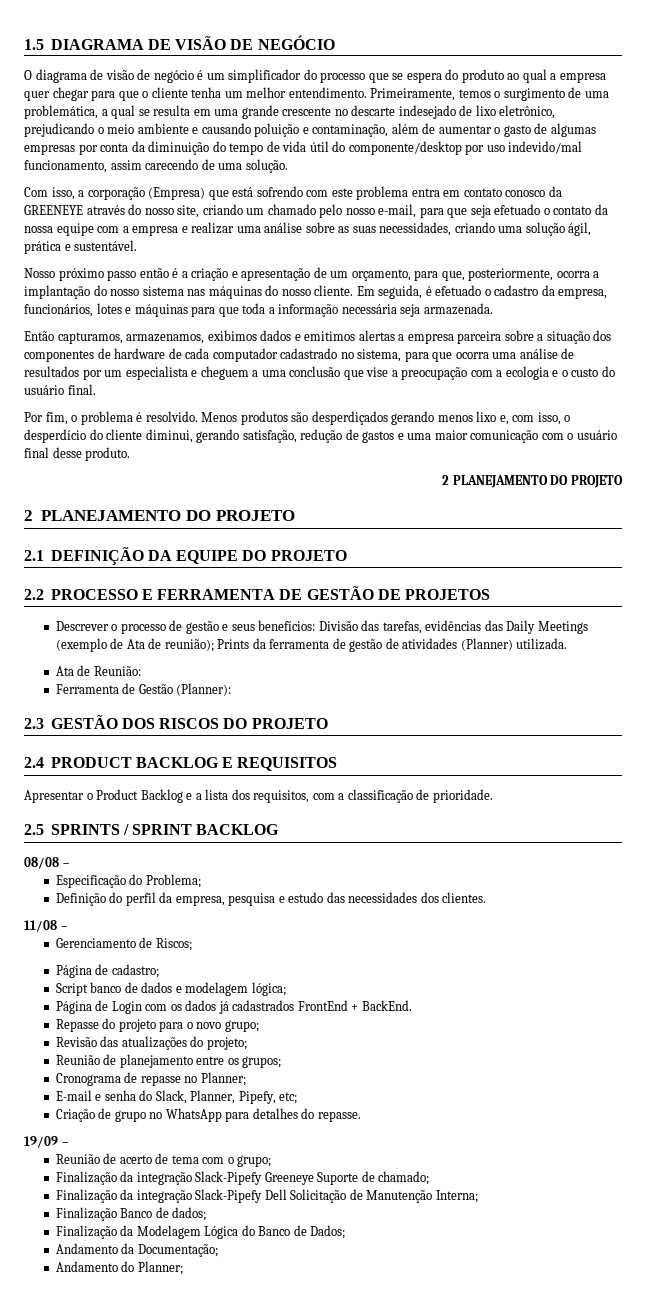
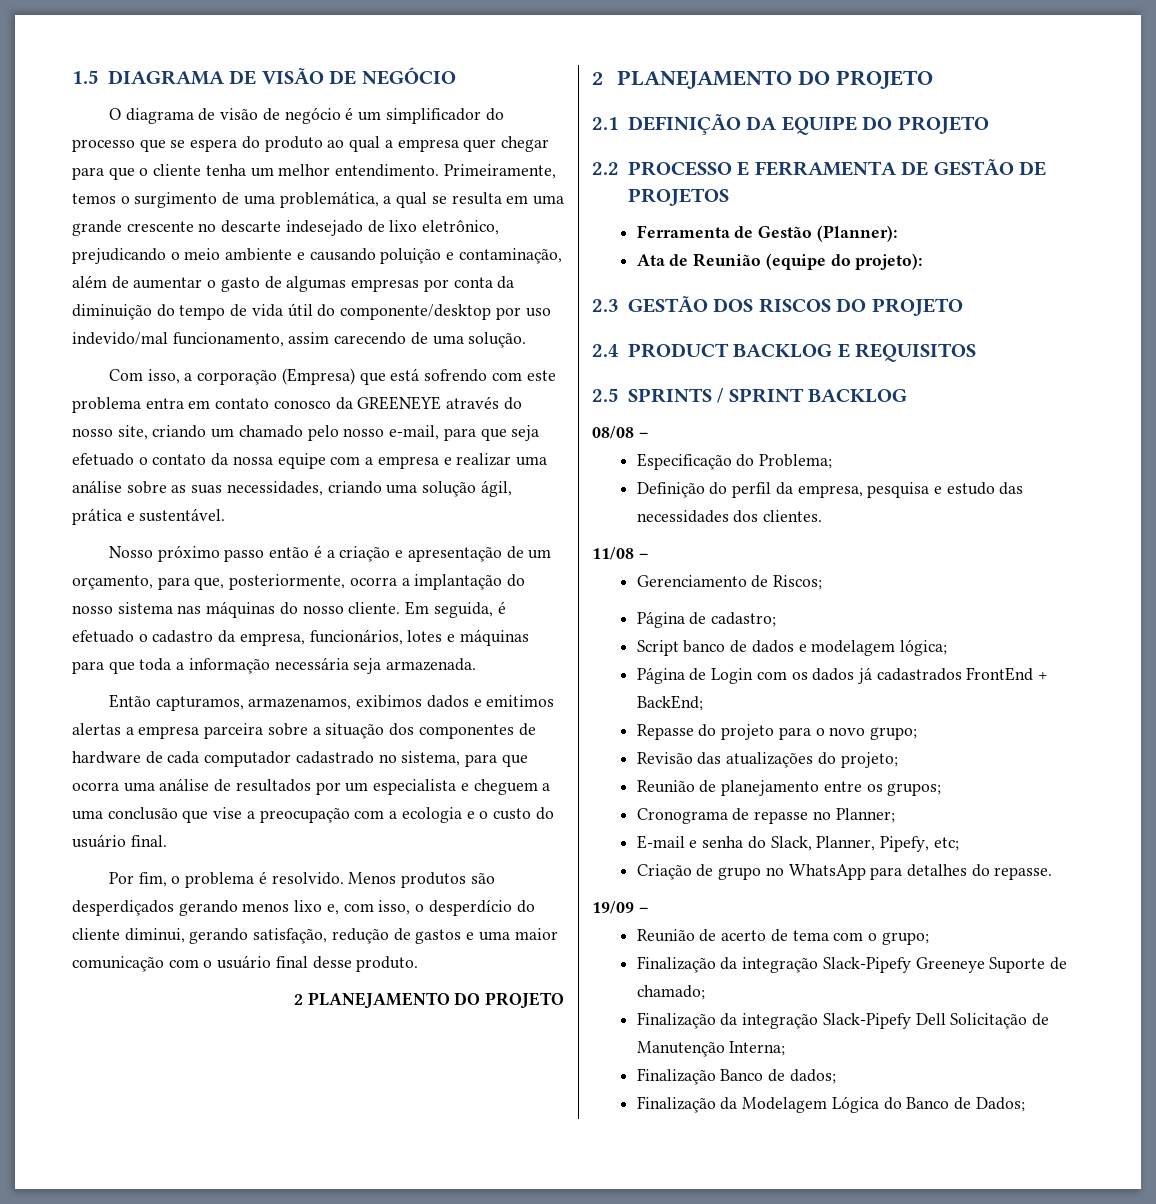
- Descrever o processo de gestão e seus benefícios: Divisão das tarefas, evidências das Daily Meetings (exemplo de Ata de reunião); Prints da ferramenta de gestão de atividades (Planner) utilizada.
- Ata de Reunião:
  Ferramenta de Gestão (Planner):
+ Ata de Reunião (equipe do projeto):
- Apresentar o Product Backlog e a lista dos requisitos, com a classificação de prioridade.
- Página de Login com os dados já cadastrados FrontEnd + BackEnd.
+ Página de Login com os dados já cadastrados FrontEnd + BackEnd;
- Andamento da Documentação;
- Andamento do Planner;

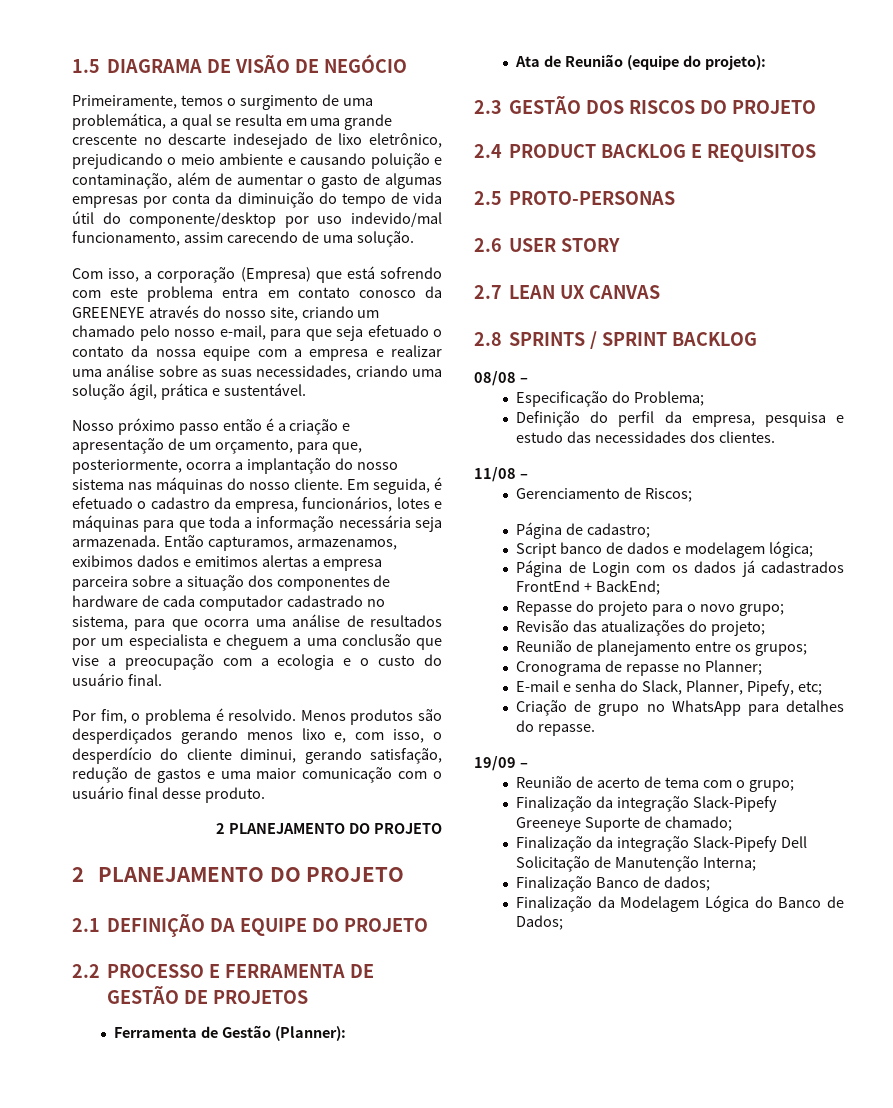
- O diagrama de visão de negócio é um simplificador do processo que se espera do produto ao qual a empresa quer chegar para que o cliente tenha um melhor entendimento.
- Em seguida, é efetuado o cadastro da empresa, funcionários, lotes e máquinas para que toda a informação necessária seja armazenada.
- Então capturamos, armazenamos, exibimos dados e emitimos alertas a empresa parceira sobre a situação dos componentes de hardware de cada computador cadastrado no sistema, para que ocorra uma análise de resultados por um especialista e cheguem a uma conclusão que vise a preocupação com a ecologia e o custo do usuário final.
+ Em seguida, é efetuado o cadastro da empresa, funcionários, lotes e máquinas para que toda a informação necessária seja armazenada. Então capturamos, armazenamos, exibimos dados e emitimos alertas a empresa parceira sobre a situação dos componentes de hardware de cada computador cadastrado no sistema, para que ocorra uma análise de resultados por um especialista e cheguem a uma conclusão que vise a preocupação com a ecologia e o custo do usuário final.
- 2.5 SPRINTS / SPRINT BACKLOG
+ 2.5 PROTO-PERSONAS
+ 2.6 USER STORY
+ 2.7 LEAN UX CANVAS
+ 2.8 SPRINTS / SPRINT BACKLOG

